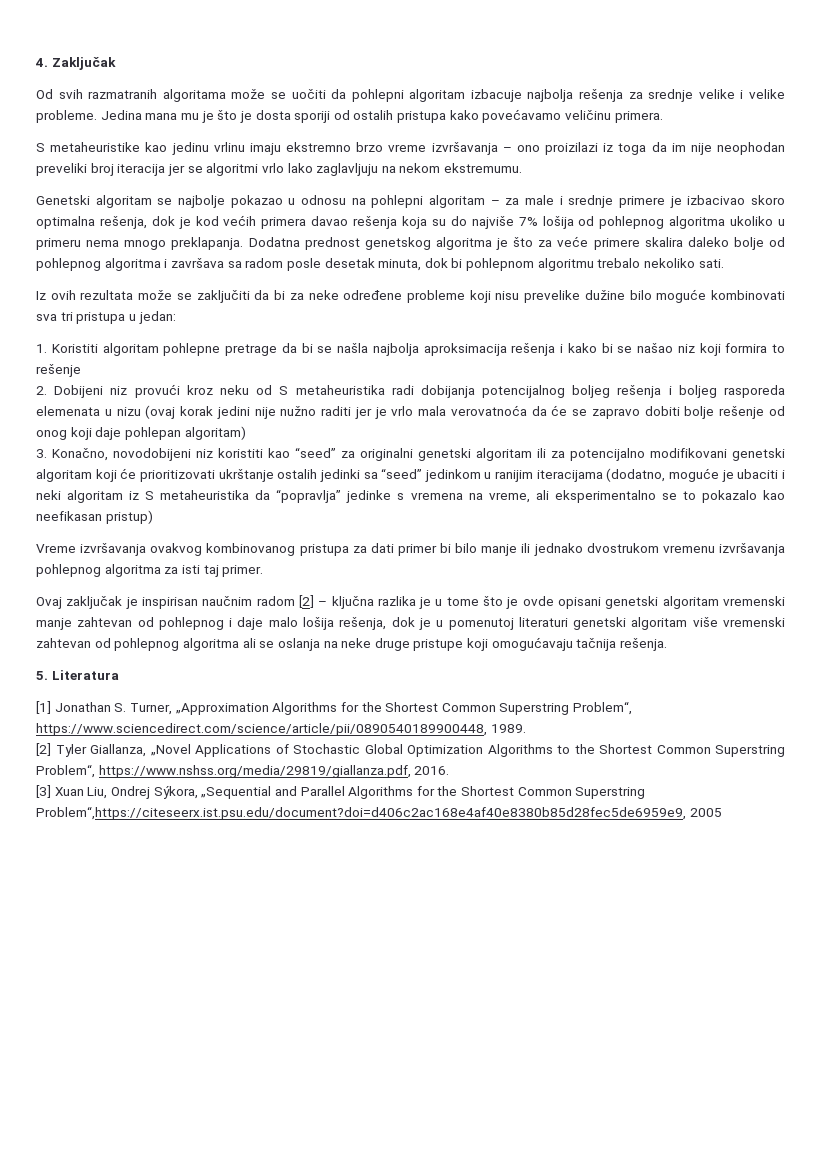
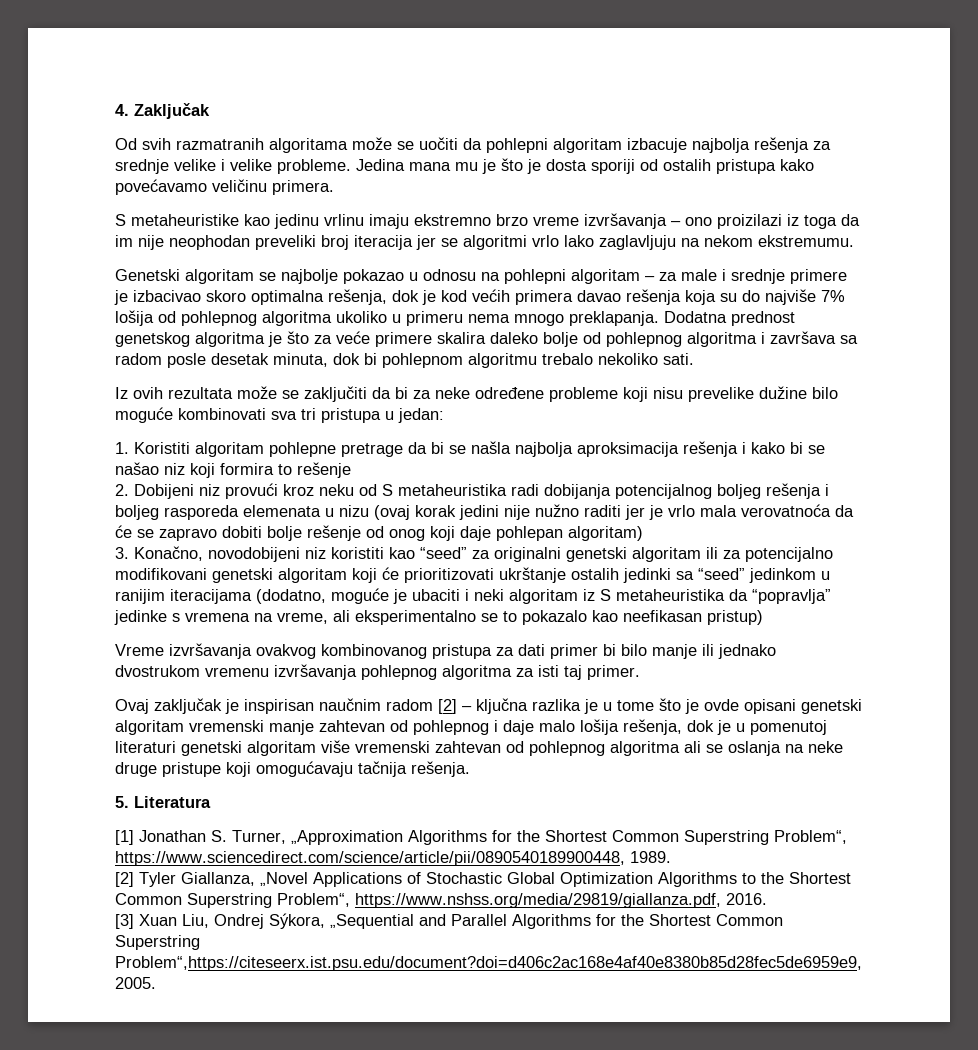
- [3] Xuan Liu, Ondrej Sýkora, „Sequential and Parallel Algorithms for the Shortest Common Superstring Problem“,https://citeseerx.ist.psu.edu/document?doi=d406c2ac168e4af40e8380b85d28fec5de6959e9, 2005
+ [3] Xuan Liu, Ondrej Sýkora, „Sequential and Parallel Algorithms for the Shortest Common Superstring Problem“,https://citeseerx.ist.psu.edu/document?doi=d406c2ac168e4af40e8380b85d28fec5de6959e9, 2005.

